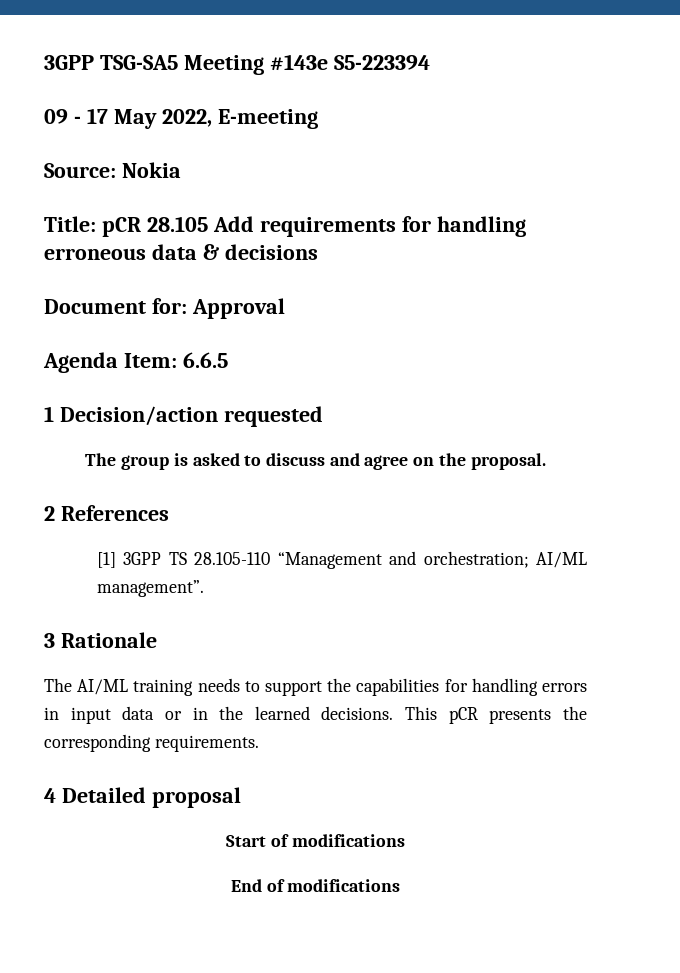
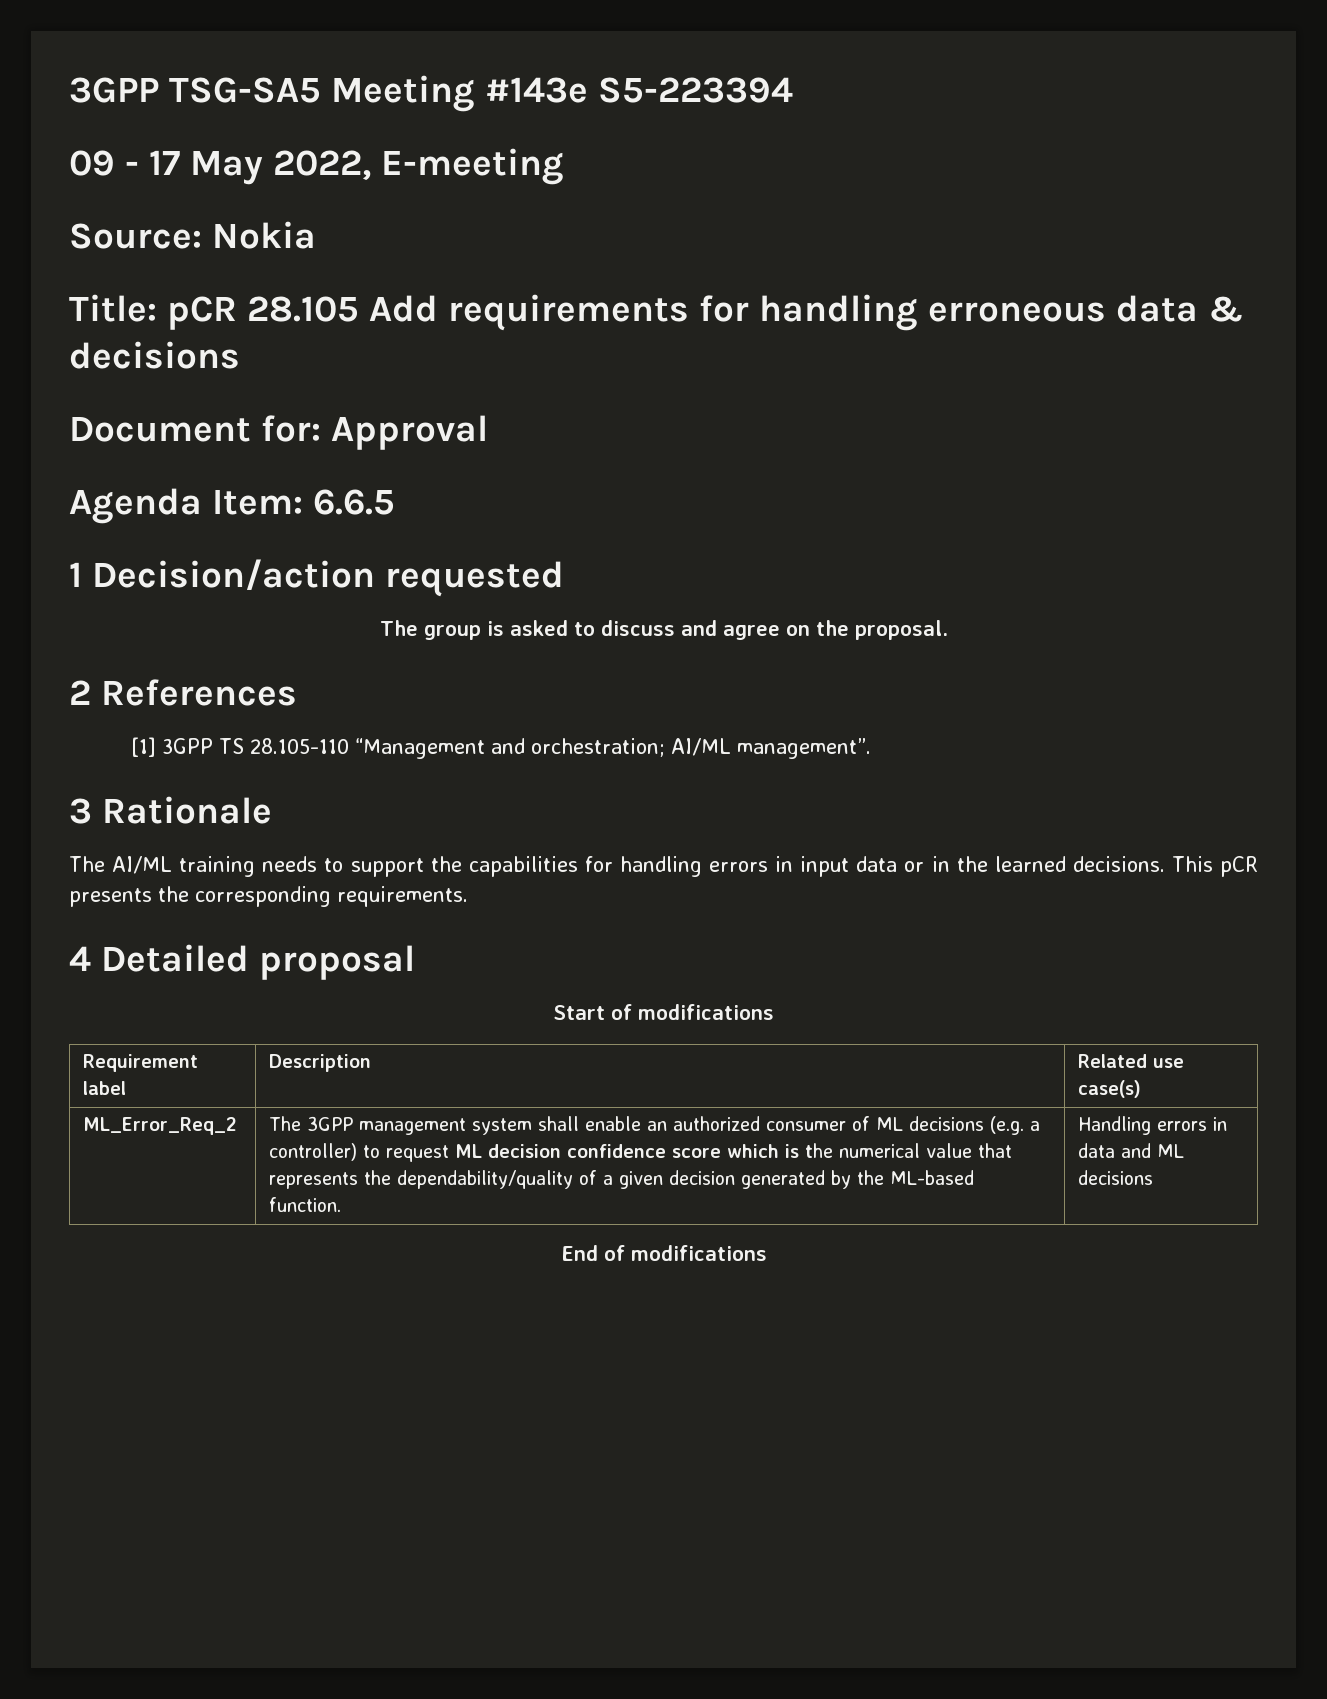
+ Requirement label | Description | Related use case(s)
+ ML_Error_Req_2 | The 3GPP management system shall enable an authorized consumer of ML decisions (e.g. a controller) to request ML decision confidence score which is the numerical value that represents the dependability/quality of a given decision generated by the ML-based function. | Handling errors in data and ML decisions

